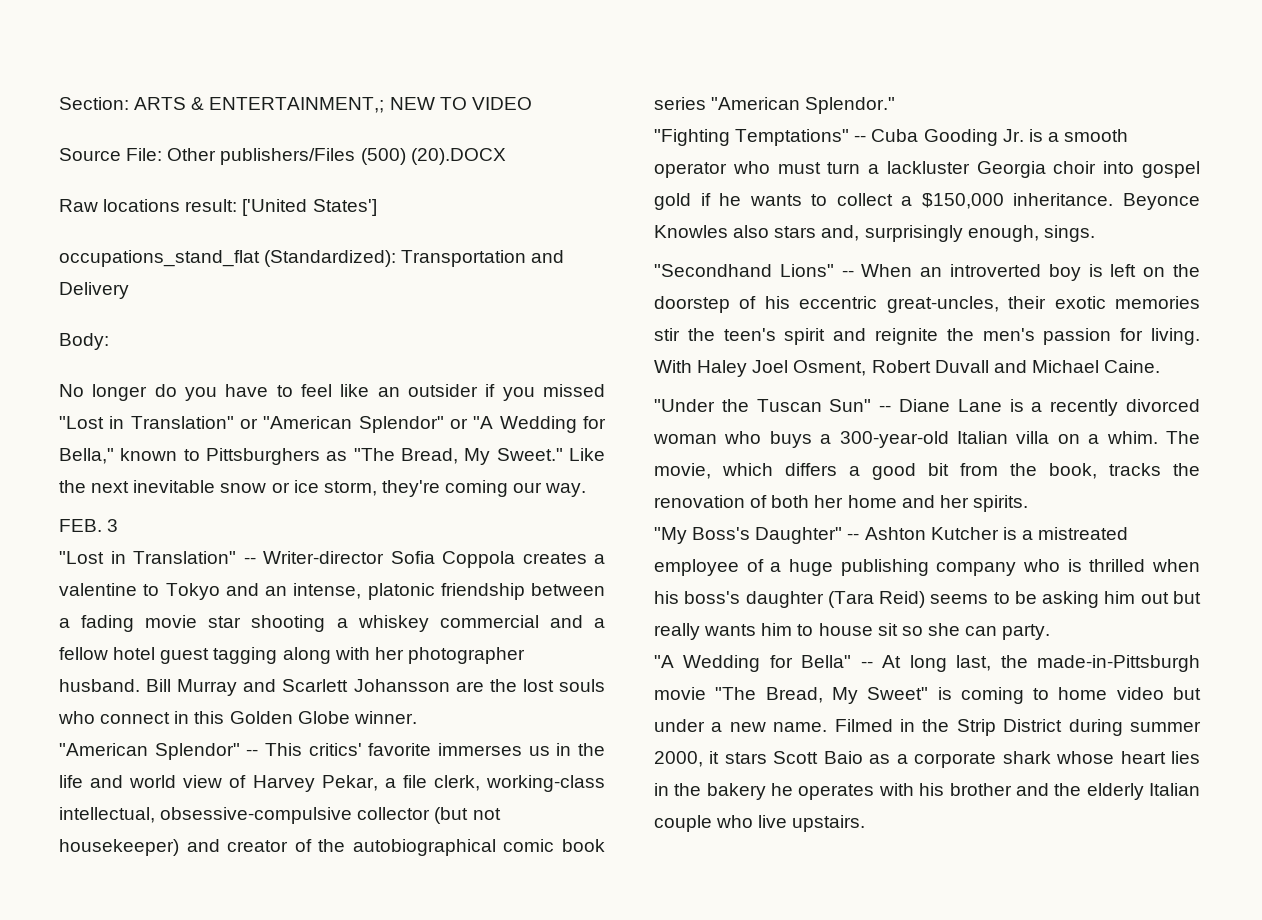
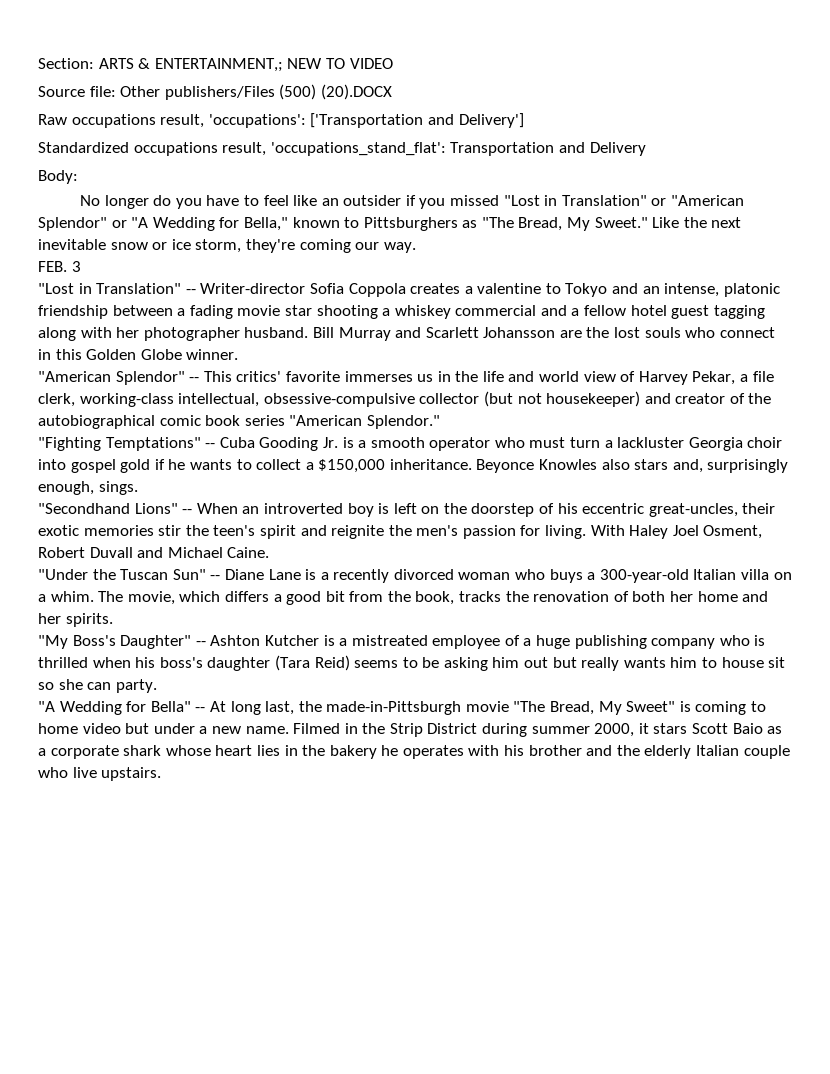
- Source File: Other publishers/Files (500) (20).DOCX
+ Source file: Other publishers/Files (500) (20).DOCX
- Raw locations result: ['United States']
- occupations_stand_flat (Standardized): Transportation and Delivery
+ Raw occupations result, 'occupations': ['Transportation and Delivery']
+ Standardized occupations result, 'occupations_stand_flat': Transportation and Delivery

